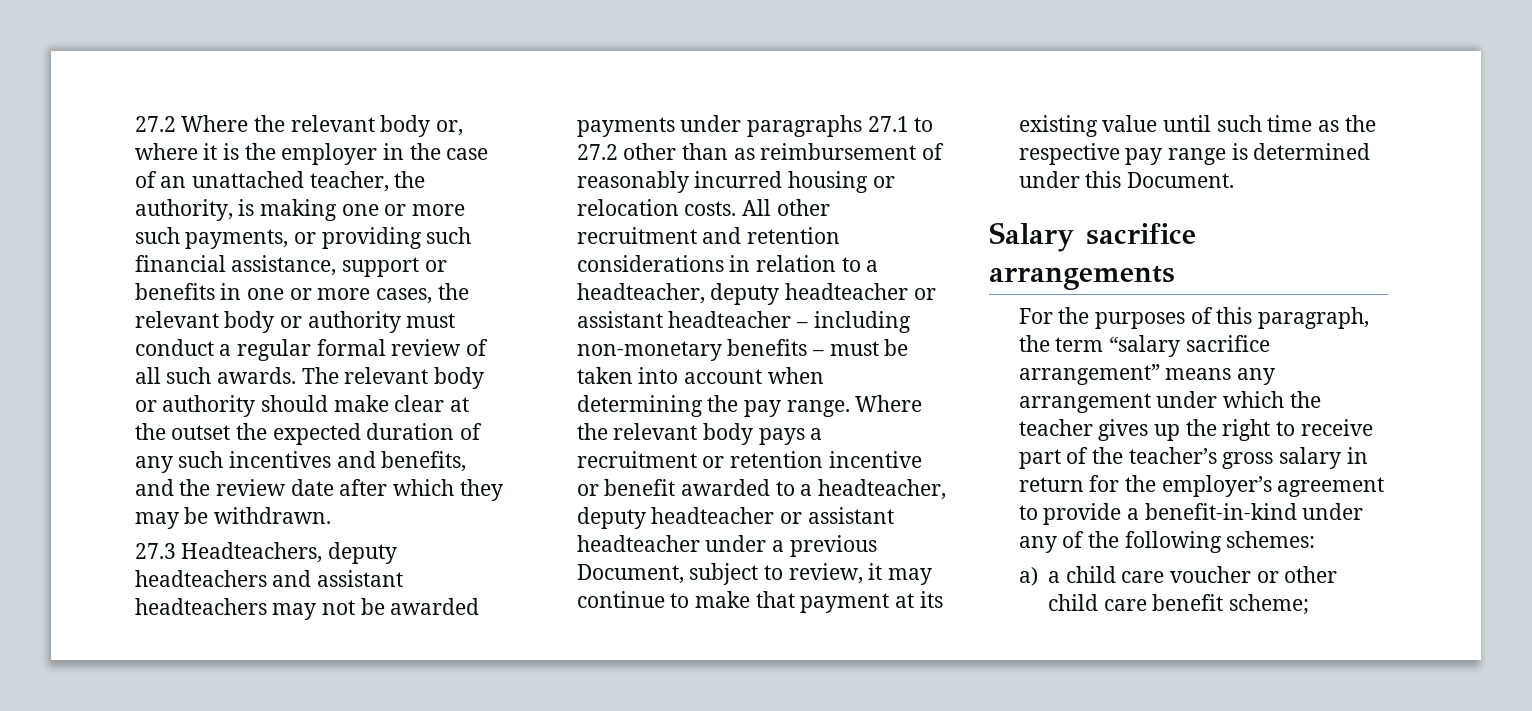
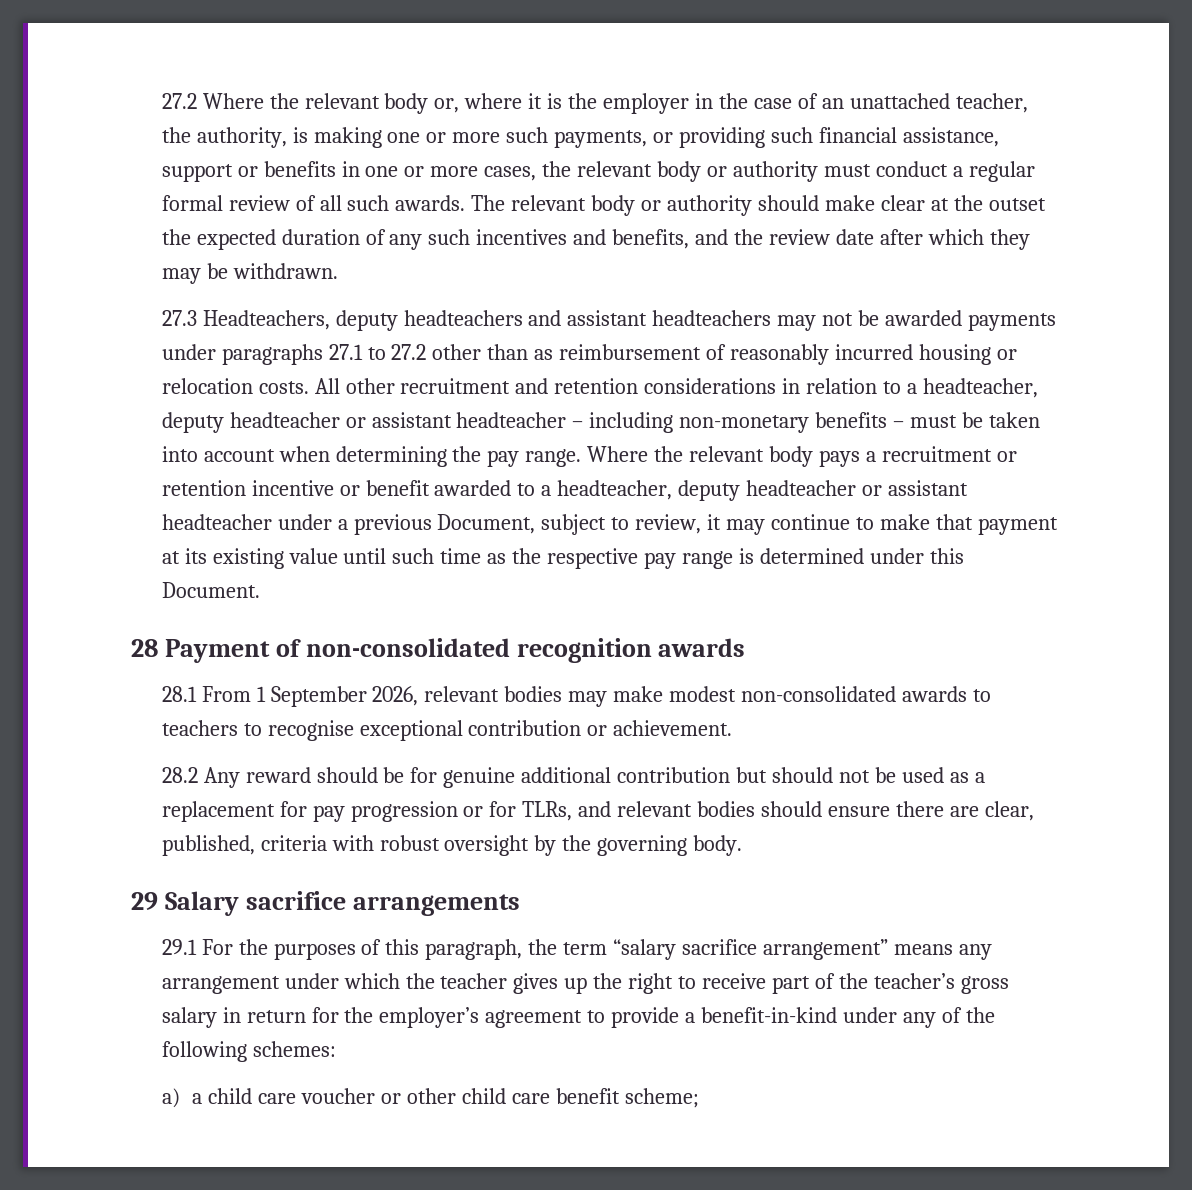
- Salary sacrifice arrangements
+ 28 Payment of non-consolidated recognition awards
+ 28.1 From 1 September 2026, relevant bodies may make modest non-consolidated awards to teachers to recognise exceptional contribution or achievement.
+ 28.2 Any reward should be for genuine additional contribution but should not be used as a replacement for pay progression or for TLRs, and relevant bodies should ensure there are clear, published, criteria with robust oversight by the governing body.
+ 29 Salary sacrifice arrangements
- For the purposes of this paragraph, the term “salary sacrifice arrangement” means any arrangement under which the teacher gives up the right to receive part of the teacher’s gross salary in return for the employer’s agreement to provide a benefit-in-kind under any of the following schemes:
+ 29.1 For the purposes of this paragraph, the term “salary sacrifice arrangement” means any arrangement under which the teacher gives up the right to receive part of the teacher’s gross salary in return for the employer’s agreement to provide a benefit-in-kind under any of the following schemes:

